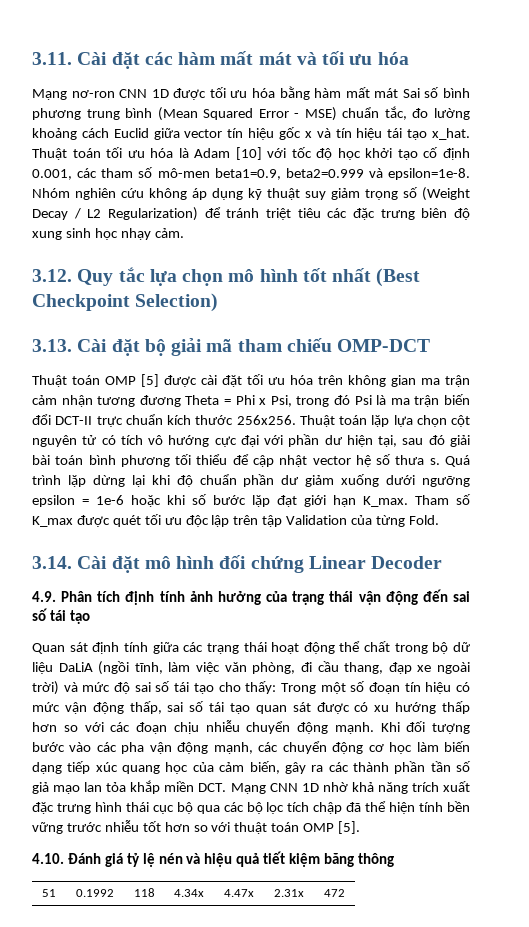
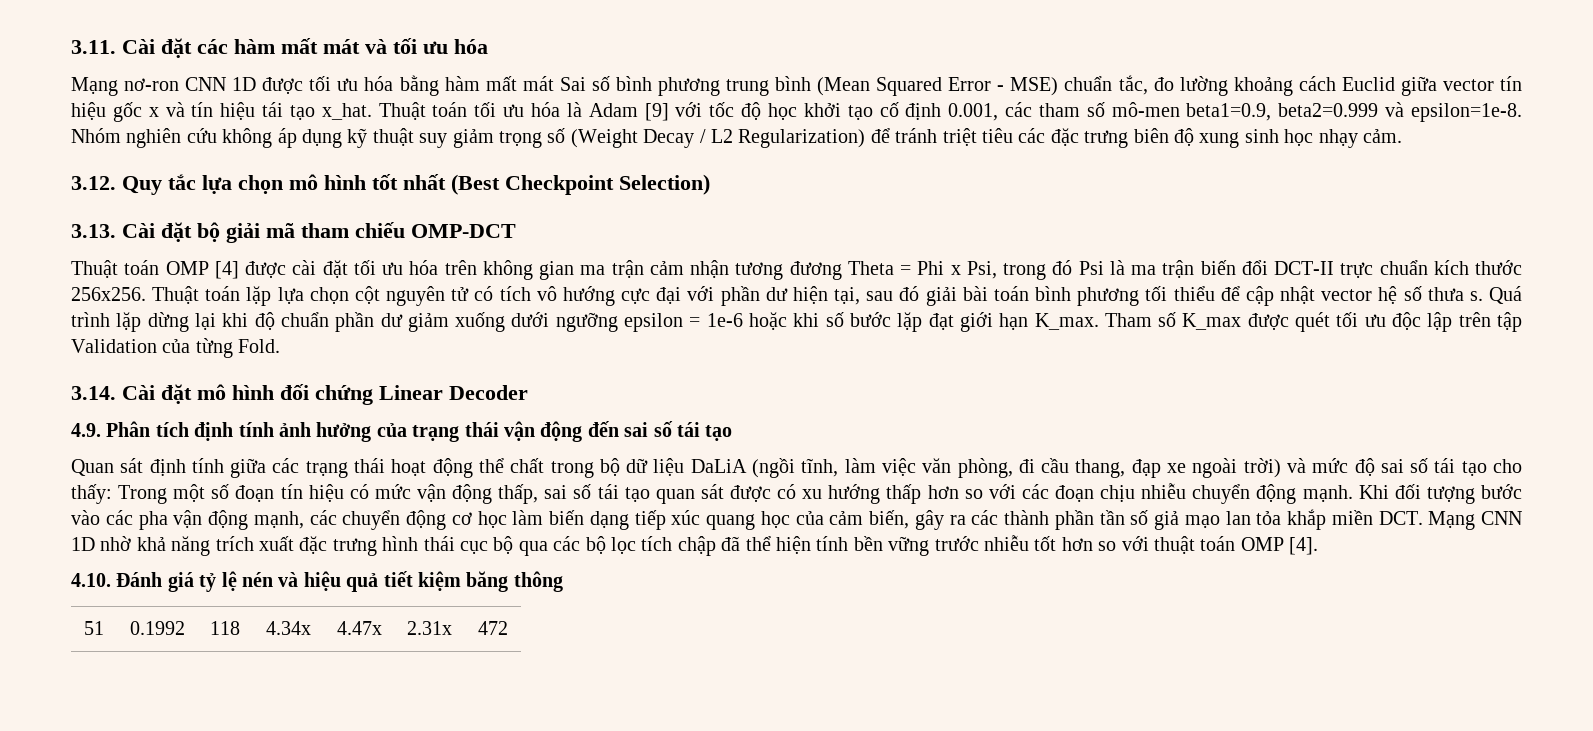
- Thuật toán tối ưu hóa là Adam [10] với tốc độ học khởi tạo cố định 0.001, các tham số mô-men beta1=0.9, beta2=0.999 và epsilon=1e-8.
+ Thuật toán tối ưu hóa là Adam [9] với tốc độ học khởi tạo cố định 0.001, các tham số mô-men beta1=0.9, beta2=0.999 và epsilon=1e-8.
- Thuật toán OMP [5] được cài đặt tối ưu hóa trên không gian ma trận cảm nhận tương đương Theta = Phi x Psi, trong đó Psi là ma trận biến đổi DCT-II trực chuẩn kích thước 256x256.
+ Thuật toán OMP [4] được cài đặt tối ưu hóa trên không gian ma trận cảm nhận tương đương Theta = Phi x Psi, trong đó Psi là ma trận biến đổi DCT-II trực chuẩn kích thước 256x256.
- Khi đối tượng bước vào các pha vận động mạnh, các chuyển động cơ học làm biến dạng tiếp xúc quang học của cảm biến, gây ra các thành phần tần số giả mạo lan tỏa khắp miền DCT. Mạng CNN 1D nhờ khả năng trích xuất đặc trưng hình thái cục bộ qua các bộ lọc tích chập đã thể hiện tính bền vững trước nhiễu tốt hơn so với thuật toán OMP [5].
+ Khi đối tượng bước vào các pha vận động mạnh, các chuyển động cơ học làm biến dạng tiếp xúc quang học của cảm biến, gây ra các thành phần tần số giả mạo lan tỏa khắp miền DCT. Mạng CNN 1D nhờ khả năng trích xuất đặc trưng hình thái cục bộ qua các bộ lọc tích chập đã thể hiện tính bền vững trước nhiễu tốt hơn so với thuật toán OMP [4].

